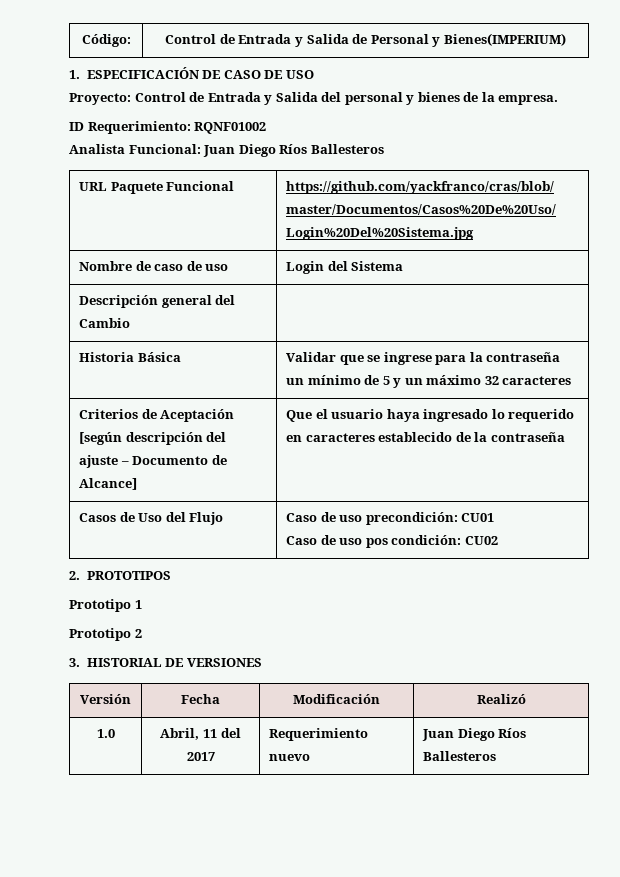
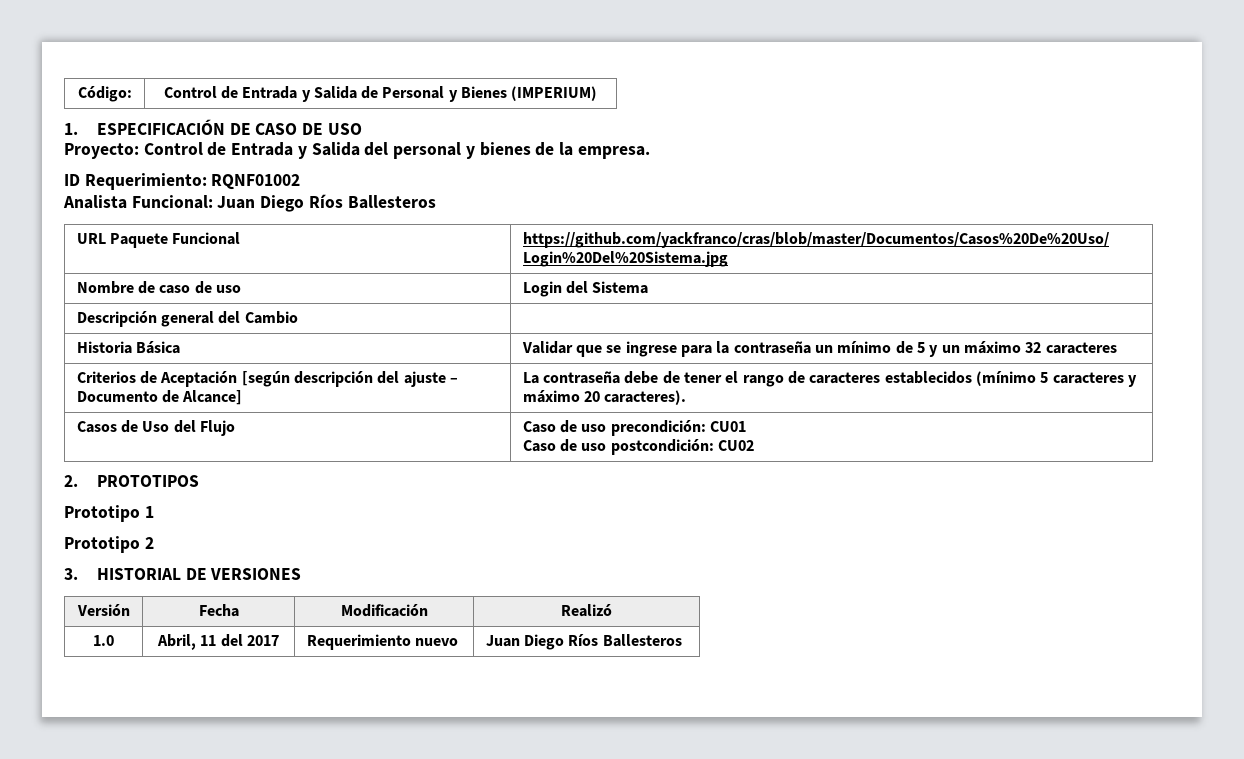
- Código: | Control de Entrada y Salida de Personal y Bienes(IMPERIUM)
+ Código: | Control de Entrada y Salida de Personal y Bienes (IMPERIUM)
- Criterios de Aceptación [según descripción del ajuste – Documento de Alcance] | Que el usuario haya ingresado lo requerido en caracteres establecido de la contraseña
+ Criterios de Aceptación [según descripción del ajuste – Documento de Alcance] | La contraseña debe de tener el rango de caracteres establecidos (mínimo 5 caracteres y máximo 20 caracteres).
  Casos de Uso del Flujo | Caso de uso precondición: CU01
- Caso de uso pos condición: CU02
+ Caso de uso postcondición: CU02

